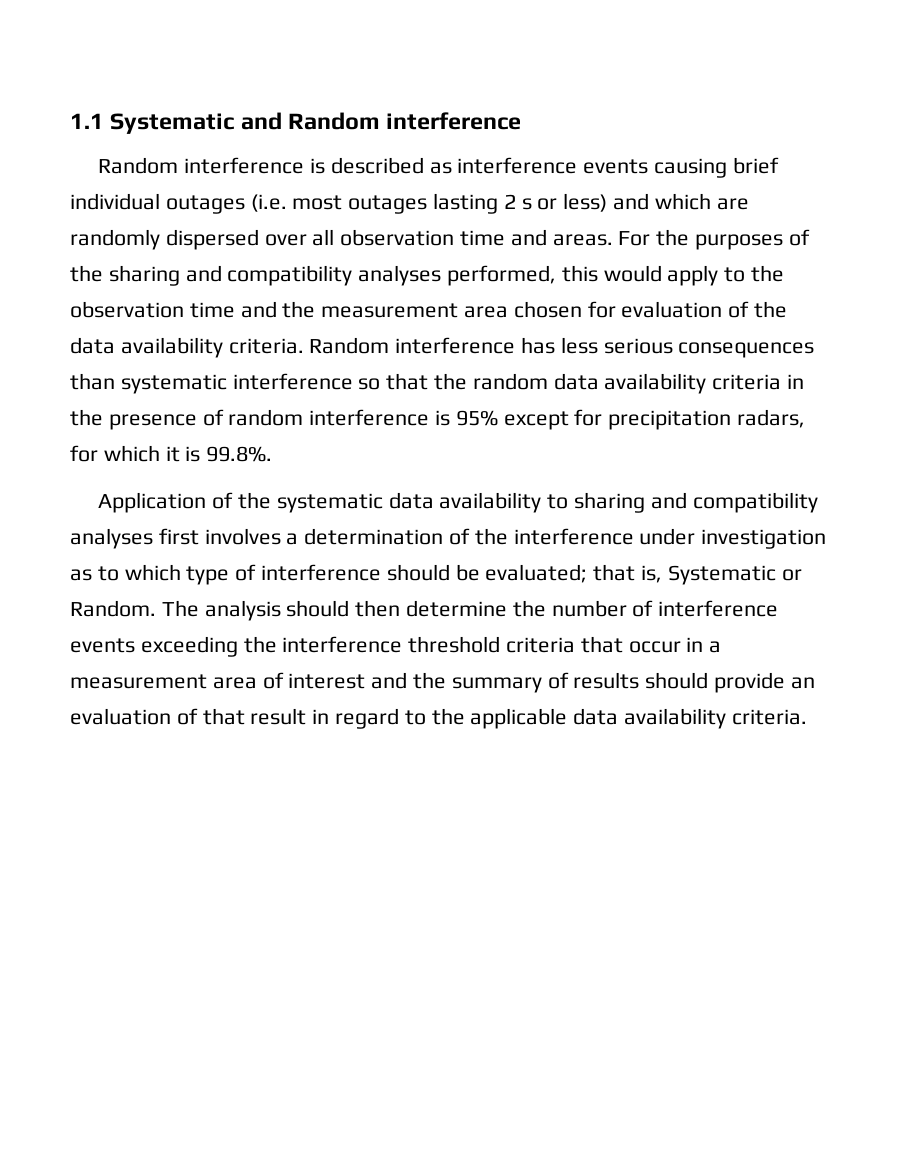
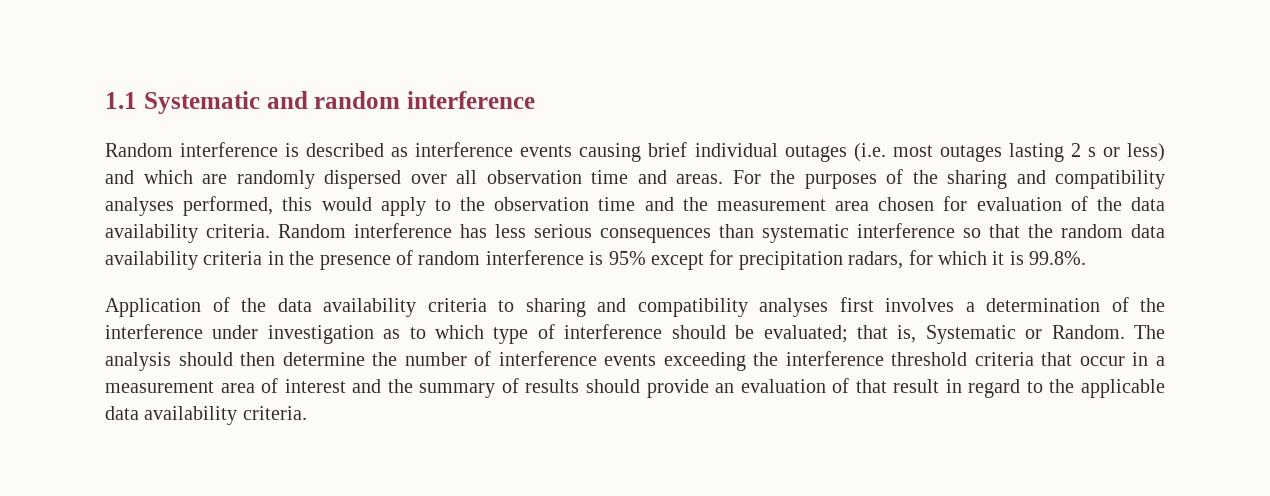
- 1.1 Systematic and Random interference
+ 1.1 Systematic and random interference
- Application of the systematic data availability to sharing and compatibility analyses first involves a determination of the interference under investigation as to which type of interference should be evaluated; that is, Systematic or Random.
+ Application of the data availability criteria to sharing and compatibility analyses first involves a determination of the interference under investigation as to which type of interference should be evaluated; that is, Systematic or Random.

